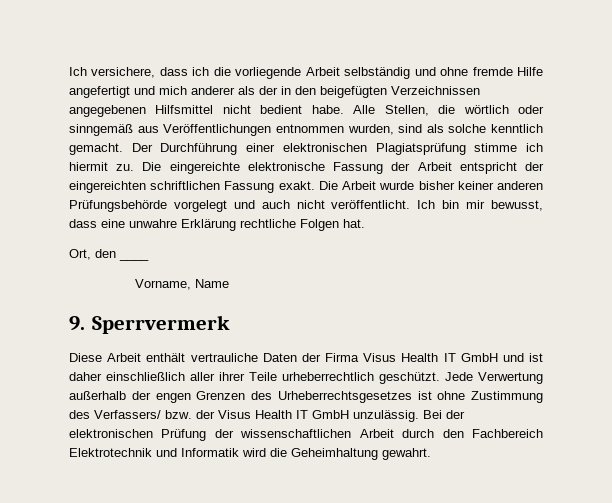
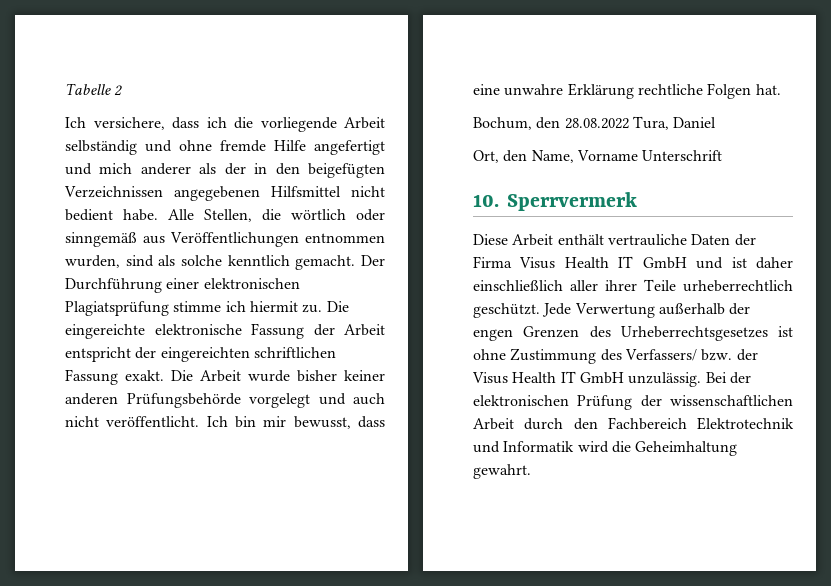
+ Tabelle 2
- Ort, den ____
- Vorname, Name
- 9. Sperrvermerk
+ Bochum, den 28.08.2022 Tura, Daniel
+ Ort, den Name, Vorname Unterschrift
+ 10. Sperrvermerk

